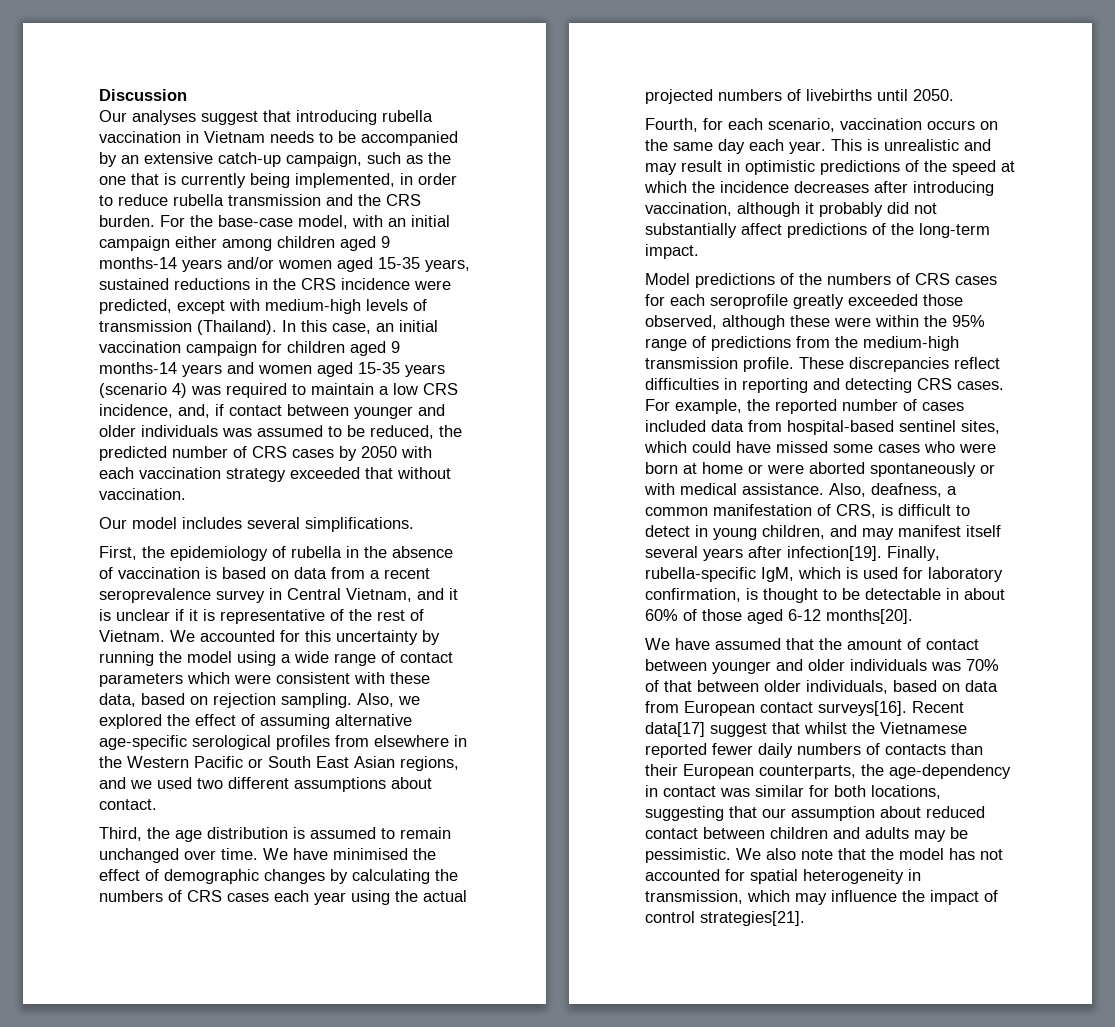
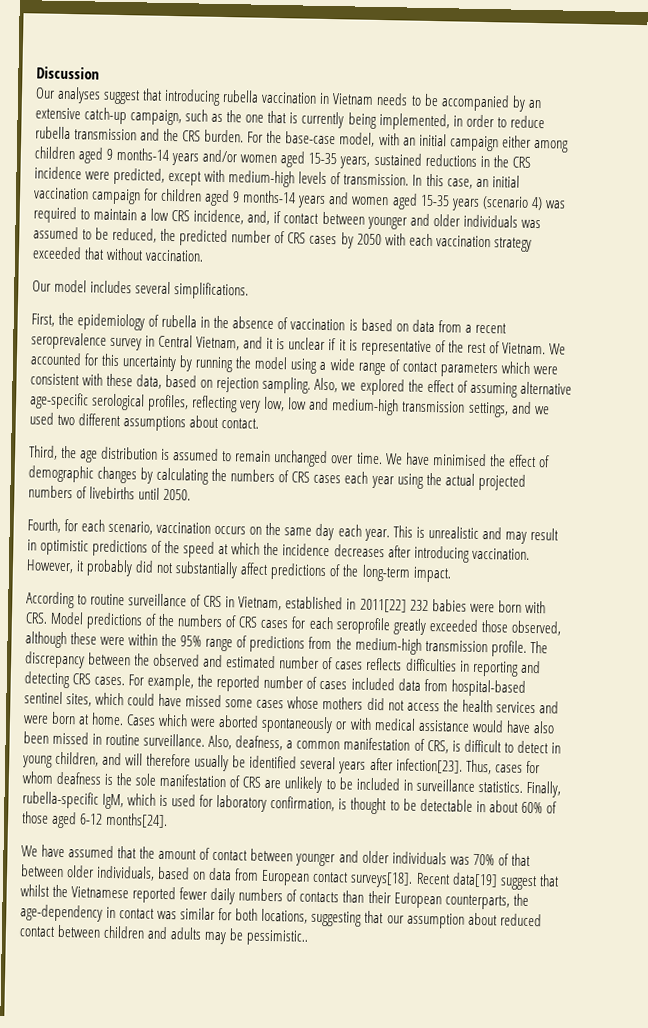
- For the base-case model, with an initial campaign either among children aged 9 months-14 years and/or women aged 15-35 years, sustained reductions in the CRS incidence were predicted, except with medium-high levels of transmission (Thailand).
+ For the base-case model, with an initial campaign either among children aged 9 months-14 years and/or women aged 15-35 years, sustained reductions in the CRS incidence were predicted, except with medium-high levels of transmission.
- Also, we explored the effect of assuming alternative age-specific serological profiles from elsewhere in the Western Pacific or South East Asian regions, and we used two different assumptions about contact.
+ Also, we explored the effect of assuming alternative age-specific serological profiles, reflecting very low, low and medium-high transmission settings, and we used two different assumptions about contact.
- This is unrealistic and may result in optimistic predictions of the speed at which the incidence decreases after introducing vaccination, although it probably did not substantially affect predictions of the long-term impact.
+ This is unrealistic and may result in optimistic predictions of the speed at which the incidence decreases after introducing vaccination. However, it probably did not substantially affect predictions of the long-term impact.
- Model predictions of the numbers of CRS cases for each seroprofile greatly exceeded those observed, although these were within the 95% range of predictions from the medium-high transmission profile.
+ According to routine surveillance of CRS in Vietnam, established in 2011[22] 232 babies were born with CRS. Model predictions of the numbers of CRS cases for each seroprofile greatly exceeded those observed, although these were within the 95% range of predictions from the medium-high transmission profile.
- These discrepancies reflect difficulties in reporting and detecting CRS cases.
+ The discrepancy between the observed and estimated number of cases reflects difficulties in reporting and detecting CRS cases.
- For example, the reported number of cases included data from hospital-based sentinel sites, which could have missed some cases who were born at home or were aborted spontaneously or with medical assistance.
+ For example, the reported number of cases included data from hospital-based sentinel sites, which could have missed some cases whose mothers did not access the health services and were born at home. Cases which were aborted spontaneously or with medical assistance would have also been missed in routine surveillance.
- Also, deafness, a common manifestation of CRS, is difficult to detect in young children, and may manifest itself several years after infection[19].
+ Also, deafness, a common manifestation of CRS, is difficult to detect in young children, and will therefore usually be identified several years after infection[23]. Thus, cases for whom deafness is the sole manifestation of CRS are unlikely to be included in surveillance statistics.
- Finally, rubella-specific IgM, which is used for laboratory confirmation, is thought to be detectable in about 60% of those aged 6-12 months[20].
+ Finally, rubella-specific IgM, which is used for laboratory confirmation, is thought to be detectable in about 60% of those aged 6-12 months[24].
- We have assumed that the amount of contact between younger and older individuals was 70% of that between older individuals, based on data from European contact surveys[16]. Recent data[17] suggest that whilst the Vietnamese reported fewer daily numbers of contacts than their European counterparts, the age-dependency in contact was similar for both locations, suggesting that our assumption about reduced contact between children and adults may be pessimistic. We also note that the model has not accounted for spatial heterogeneity in transmission, which may influence the impact of control strategies[21].
+ We have assumed that the amount of contact between younger and older individuals was 70% of that between older individuals, based on data from European contact surveys[18]. Recent data[19] suggest that whilst the Vietnamese reported fewer daily numbers of contacts than their European counterparts, the age-dependency in contact was similar for both locations, suggesting that our assumption about reduced contact between children and adults may be pessimistic..

